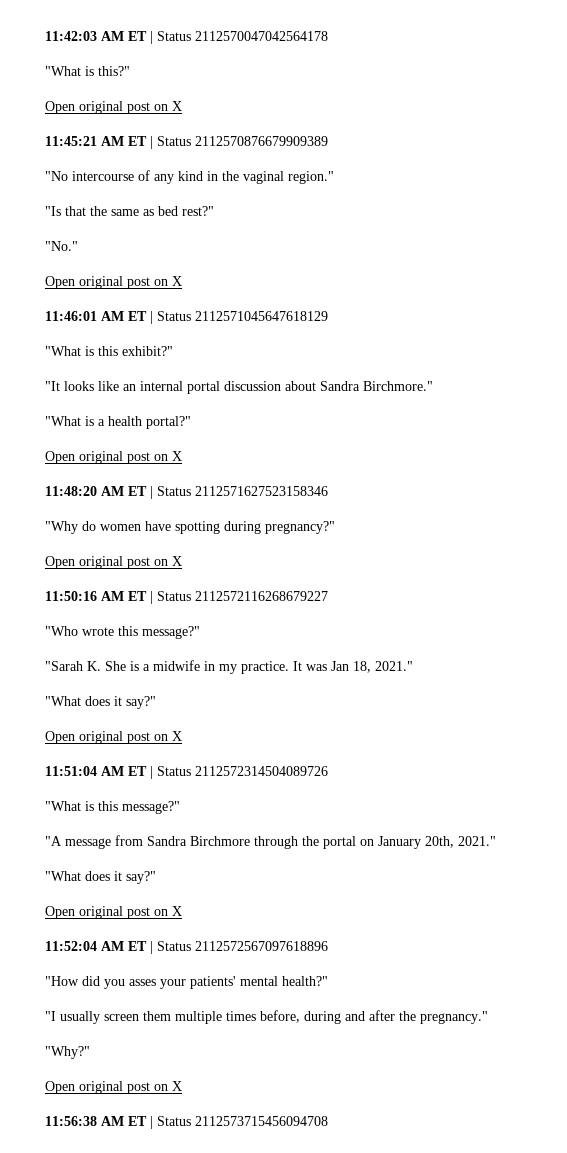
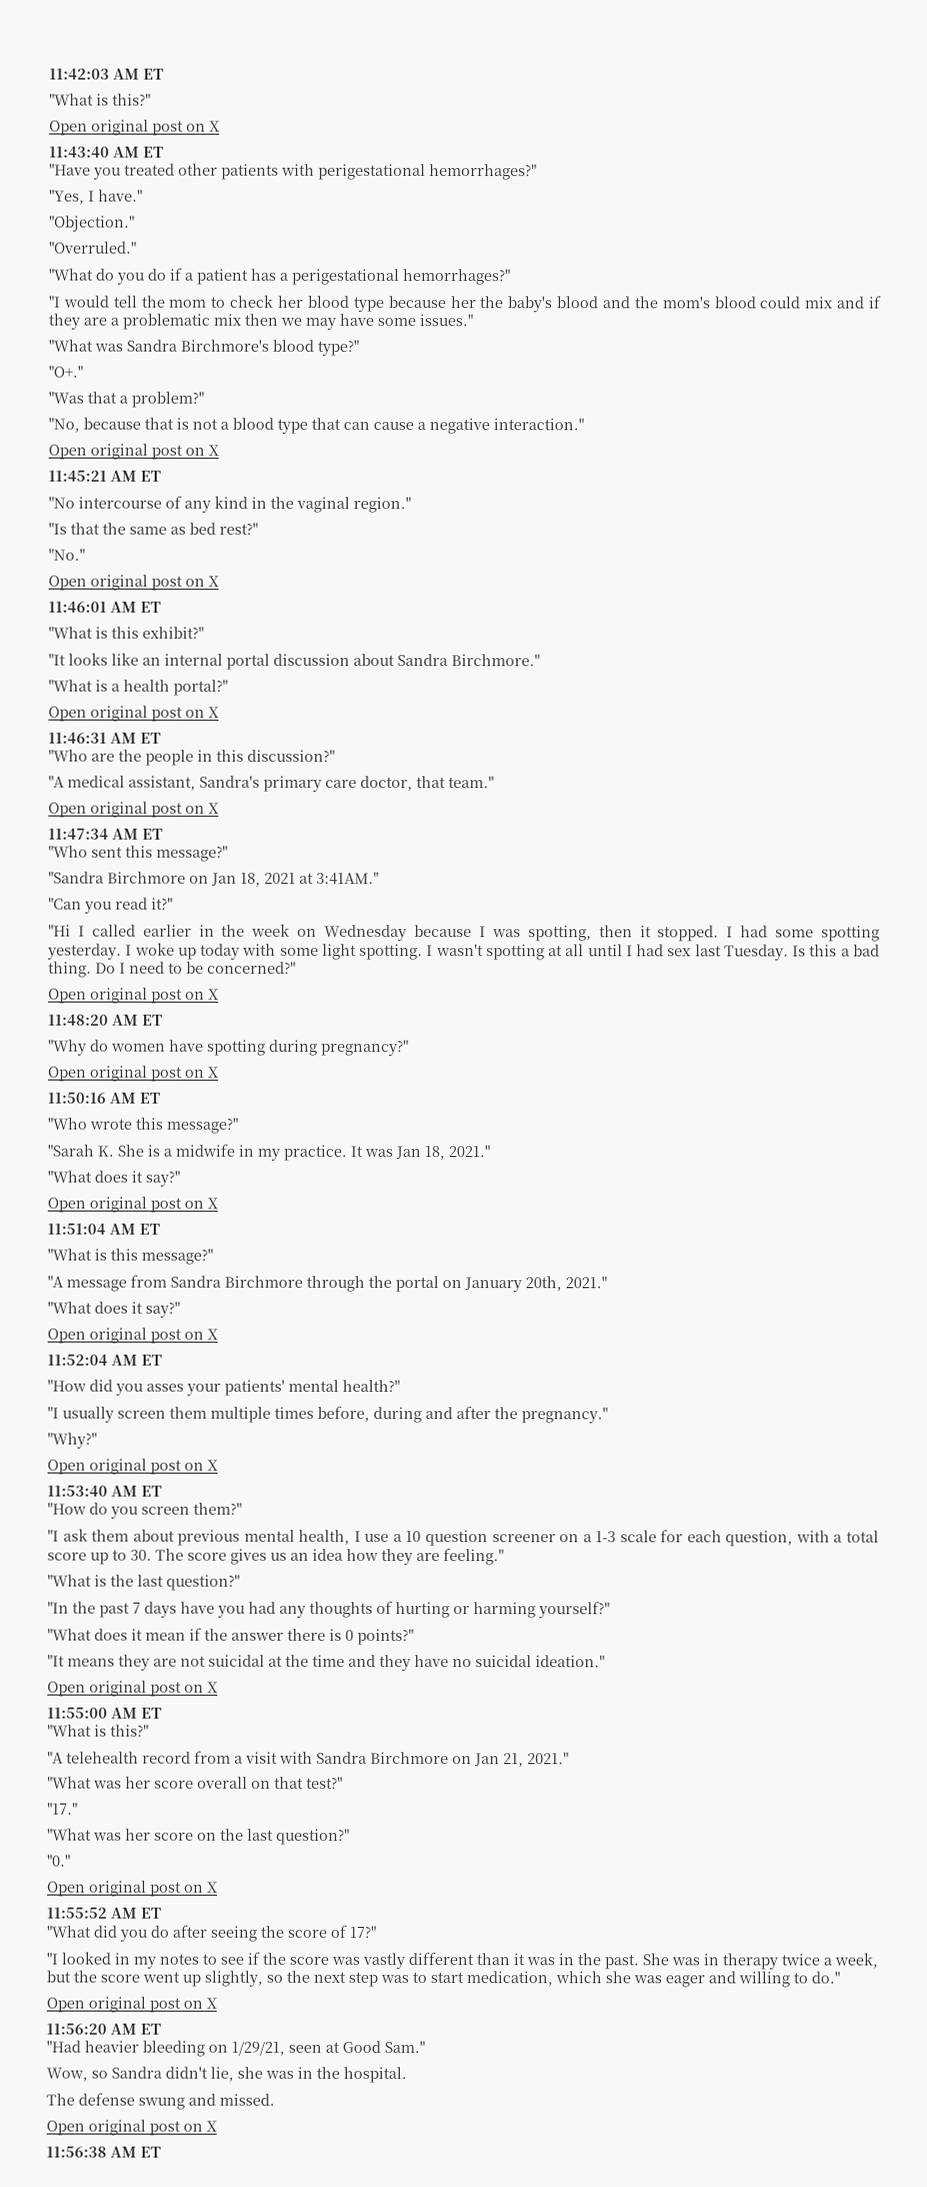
- 11:42:03 AM ET | Status 2112570047042564178
+ 11:42:03 AM ET
+ 11:43:40 AM ET
+ "Have you treated other patients with perigestational hemorrhages?"
+ "Yes, I have."
+ "Objection."
+ "Overruled."
+ "What do you do if a patient has a perigestational hemorrhages?"
+ "I would tell the mom to check her blood type because her the baby's blood and the mom's blood could mix and if they are a problematic mix then we may have some issues."
+ "What was Sandra Birchmore's blood type?"
+ "O+."
+ "Was that a problem?"
+ "No, because that is not a blood type that can cause a negative interaction."
+ Open original post on X
- 11:45:21 AM ET | Status 2112570876679909389
+ 11:45:21 AM ET
- 11:46:01 AM ET | Status 2112571045647618129
+ 11:46:01 AM ET
+ 11:46:31 AM ET
+ "Who are the people in this discussion?"
+ "A medical assistant, Sandra's primary care doctor, that team."
+ Open original post on X
+ 11:47:34 AM ET
+ "Who sent this message?"
+ "Sandra Birchmore on Jan 18, 2021 at 3:41AM."
+ "Can you read it?"
+ "Hi I called earlier in the week on Wednesday because I was spotting, then it stopped. I had some spotting yesterday. I woke up today with some light spotting. I wasn't spotting at all until I had sex last Tuesday. Is this a bad thing. Do I need to be concerned?"
+ Open original post on X
- 11:48:20 AM ET | Status 2112571627523158346
+ 11:48:20 AM ET
- 11:50:16 AM ET | Status 2112572116268679227
+ 11:50:16 AM ET
- 11:51:04 AM ET | Status 2112572314504089726
+ 11:51:04 AM ET
- 11:52:04 AM ET | Status 2112572567097618896
+ 11:52:04 AM ET
+ 11:53:40 AM ET
+ "How do you screen them?"
+ "I ask them about previous mental health, I use a 10 question screener on a 1-3 scale for each question, with a total score up to 30. The score gives us an idea how they are feeling."
+ "What is the last question?"
+ "In the past 7 days have you had any thoughts of hurting or harming yourself?"
+ "What does it mean if the answer there is 0 points?"
+ "It means they are not suicidal at the time and they have no suicidal ideation."
+ Open original post on X
+ 11:55:00 AM ET
+ "What is this?"
+ "A telehealth record from a visit with Sandra Birchmore on Jan 21, 2021."
+ "What was her score overall on that test?"
+ "17."
+ "What was her score on the last question?"
+ "0."
+ Open original post on X
+ 11:55:52 AM ET
+ "What did you do after seeing the score of 17?"
+ "I looked in my notes to see if the score was vastly different than it was in the past. She was in therapy twice a week, but the score went up slightly, so the next step was to start medication, which she was eager and willing to do."
+ Open original post on X
+ 11:56:20 AM ET
+ "Had heavier bleeding on 1/29/21, seen at Good Sam."
+ Wow, so Sandra didn't lie, she was in the hospital.
+ The defense swung and missed.
+ Open original post on X
- 11:56:38 AM ET | Status 2112573715456094708
+ 11:56:38 AM ET

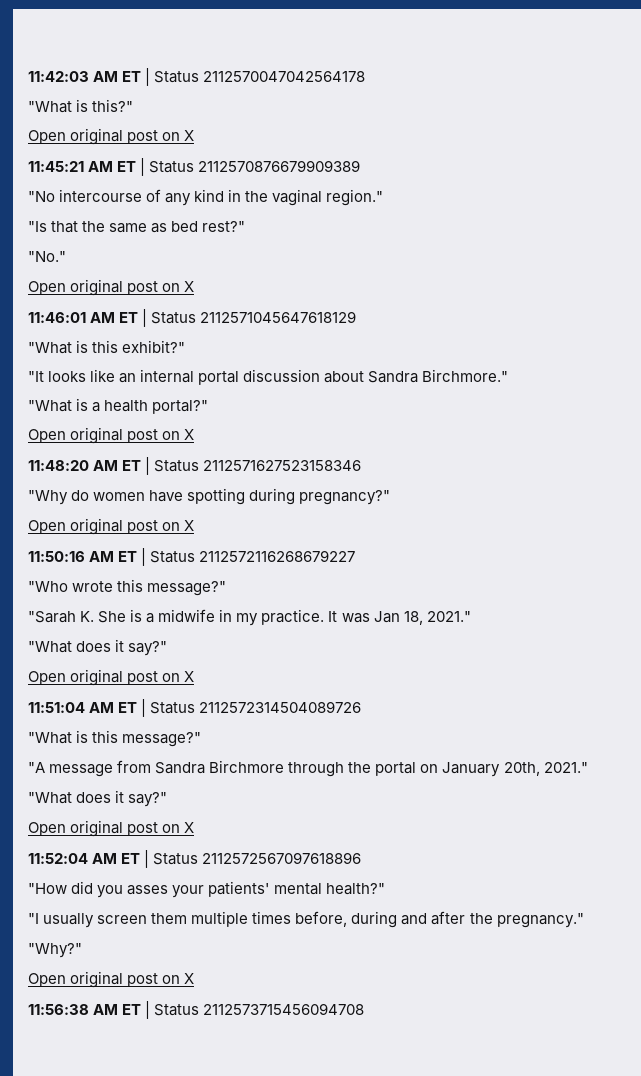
- 11:42:03 AM ET
+ 11:42:03 AM ET | Status 2112570047042564178
- 11:43:40 AM ET
- "Have you treated other patients with perigestational hemorrhages?"
- "Yes, I have."
- "Objection."
- "Overruled."
- "What do you do if a patient has a perigestational hemorrhages?"
- "I would tell the mom to check her blood type because her the baby's blood and the mom's blood could mix and if they are a problematic mix then we may have some issues."
- "What was Sandra Birchmore's blood type?"
- "O+."
- "Was that a problem?"
- "No, because that is not a blood type that can cause a negative interaction."
- Open original post on X
- 11:45:21 AM ET
+ 11:45:21 AM ET | Status 2112570876679909389
- 11:46:01 AM ET
+ 11:46:01 AM ET | Status 2112571045647618129
- 11:46:31 AM ET
- "Who are the people in this discussion?"
- "A medical assistant, Sandra's primary care doctor, that team."
- Open original post on X
- 11:47:34 AM ET
- "Who sent this message?"
- "Sandra Birchmore on Jan 18, 2021 at 3:41AM."
- "Can you read it?"
- "Hi I called earlier in the week on Wednesday because I was spotting, then it stopped. I had some spotting yesterday. I woke up today with some light spotting. I wasn't spotting at all until I had sex last Tuesday. Is this a bad thing. Do I need to be concerned?"
- Open original post on X
- 11:48:20 AM ET
+ 11:48:20 AM ET | Status 2112571627523158346
- 11:50:16 AM ET
+ 11:50:16 AM ET | Status 2112572116268679227
- 11:51:04 AM ET
+ 11:51:04 AM ET | Status 2112572314504089726
- 11:52:04 AM ET
+ 11:52:04 AM ET | Status 2112572567097618896
- 11:53:40 AM ET
- "How do you screen them?"
- "I ask them about previous mental health, I use a 10 question screener on a 1-3 scale for each question, with a total score up to 30. The score gives us an idea how they are feeling."
- "What is the last question?"
- "In the past 7 days have you had any thoughts of hurting or harming yourself?"
- "What does it mean if the answer there is 0 points?"
- "It means they are not suicidal at the time and they have no suicidal ideation."
- Open original post on X
- 11:55:00 AM ET
- "What is this?"
- "A telehealth record from a visit with Sandra Birchmore on Jan 21, 2021."
- "What was her score overall on that test?"
- "17."
- "What was her score on the last question?"
- "0."
- Open original post on X
- 11:55:52 AM ET
- "What did you do after seeing the score of 17?"
- "I looked in my notes to see if the score was vastly different than it was in the past. She was in therapy twice a week, but the score went up slightly, so the next step was to start medication, which she was eager and willing to do."
- Open original post on X
- 11:56:20 AM ET
- "Had heavier bleeding on 1/29/21, seen at Good Sam."
- Wow, so Sandra didn't lie, she was in the hospital.
- The defense swung and missed.
- Open original post on X
- 11:56:38 AM ET
+ 11:56:38 AM ET | Status 2112573715456094708

